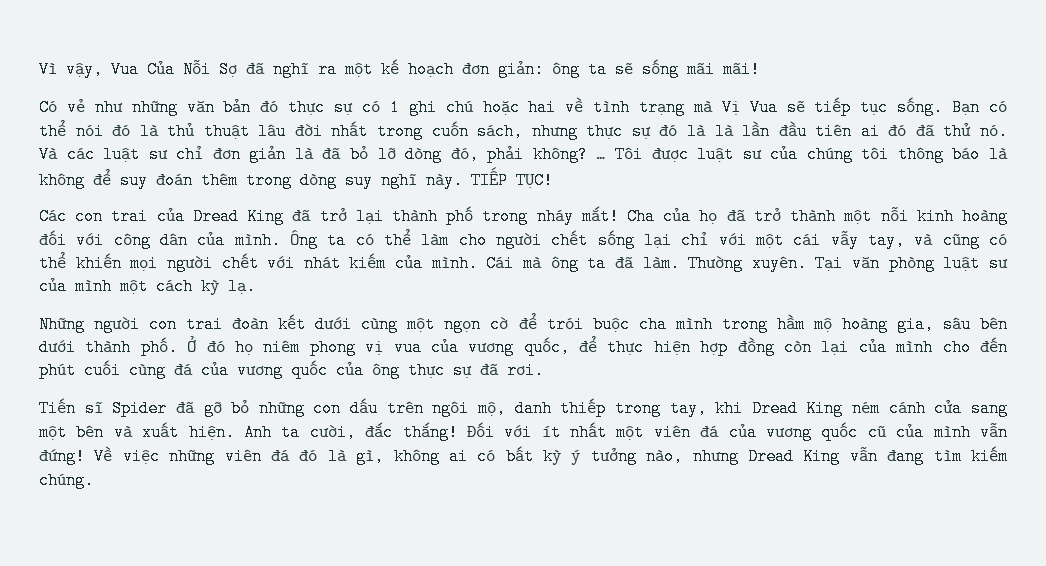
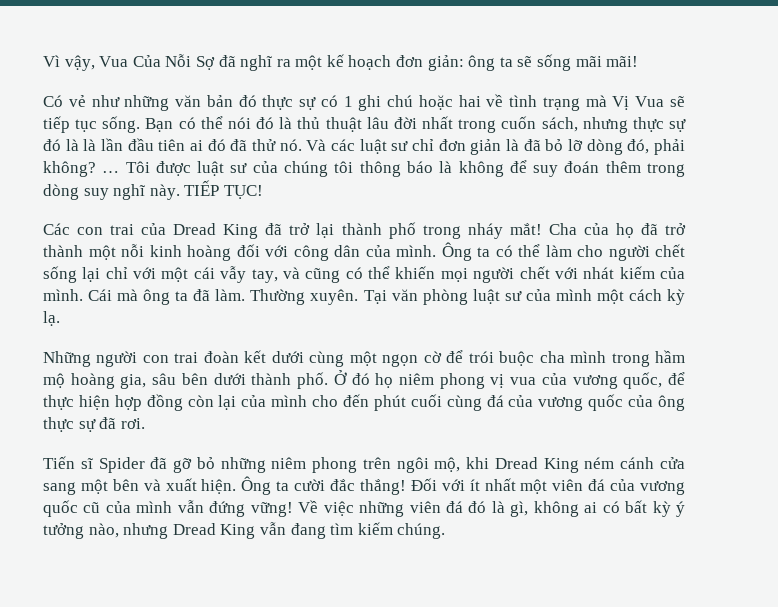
- Tiến sĩ Spider đã gỡ bỏ những con dấu trên ngôi mộ, danh thiếp trong tay, khi Dread King ném cánh cửa sang một bên và xuất hiện.
+ Tiến sĩ Spider đã gỡ bỏ những niêm phong trên ngôi mộ, khi Dread King ném cánh cửa sang một bên và xuất hiện.
- Anh ta cười, đắc thắng!
+ Ông ta cười đắc thắng!
- Đối với ít nhất một viên đá của vương quốc cũ của mình vẫn đứng!
+ Đối với ít nhất một viên đá của vương quốc cũ của mình vẫn đứng vững!

